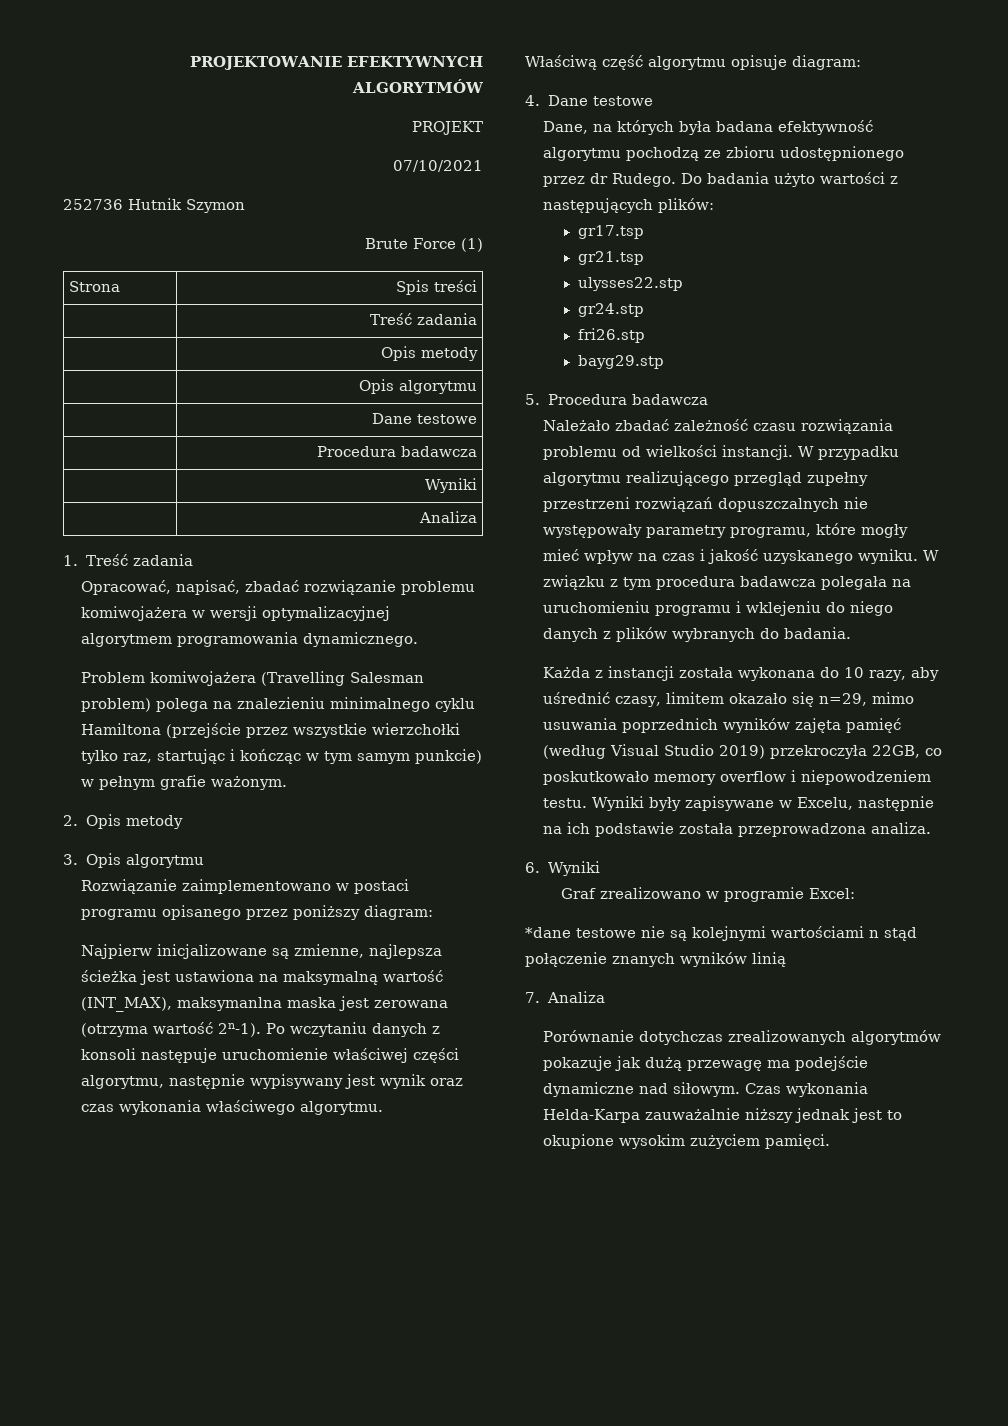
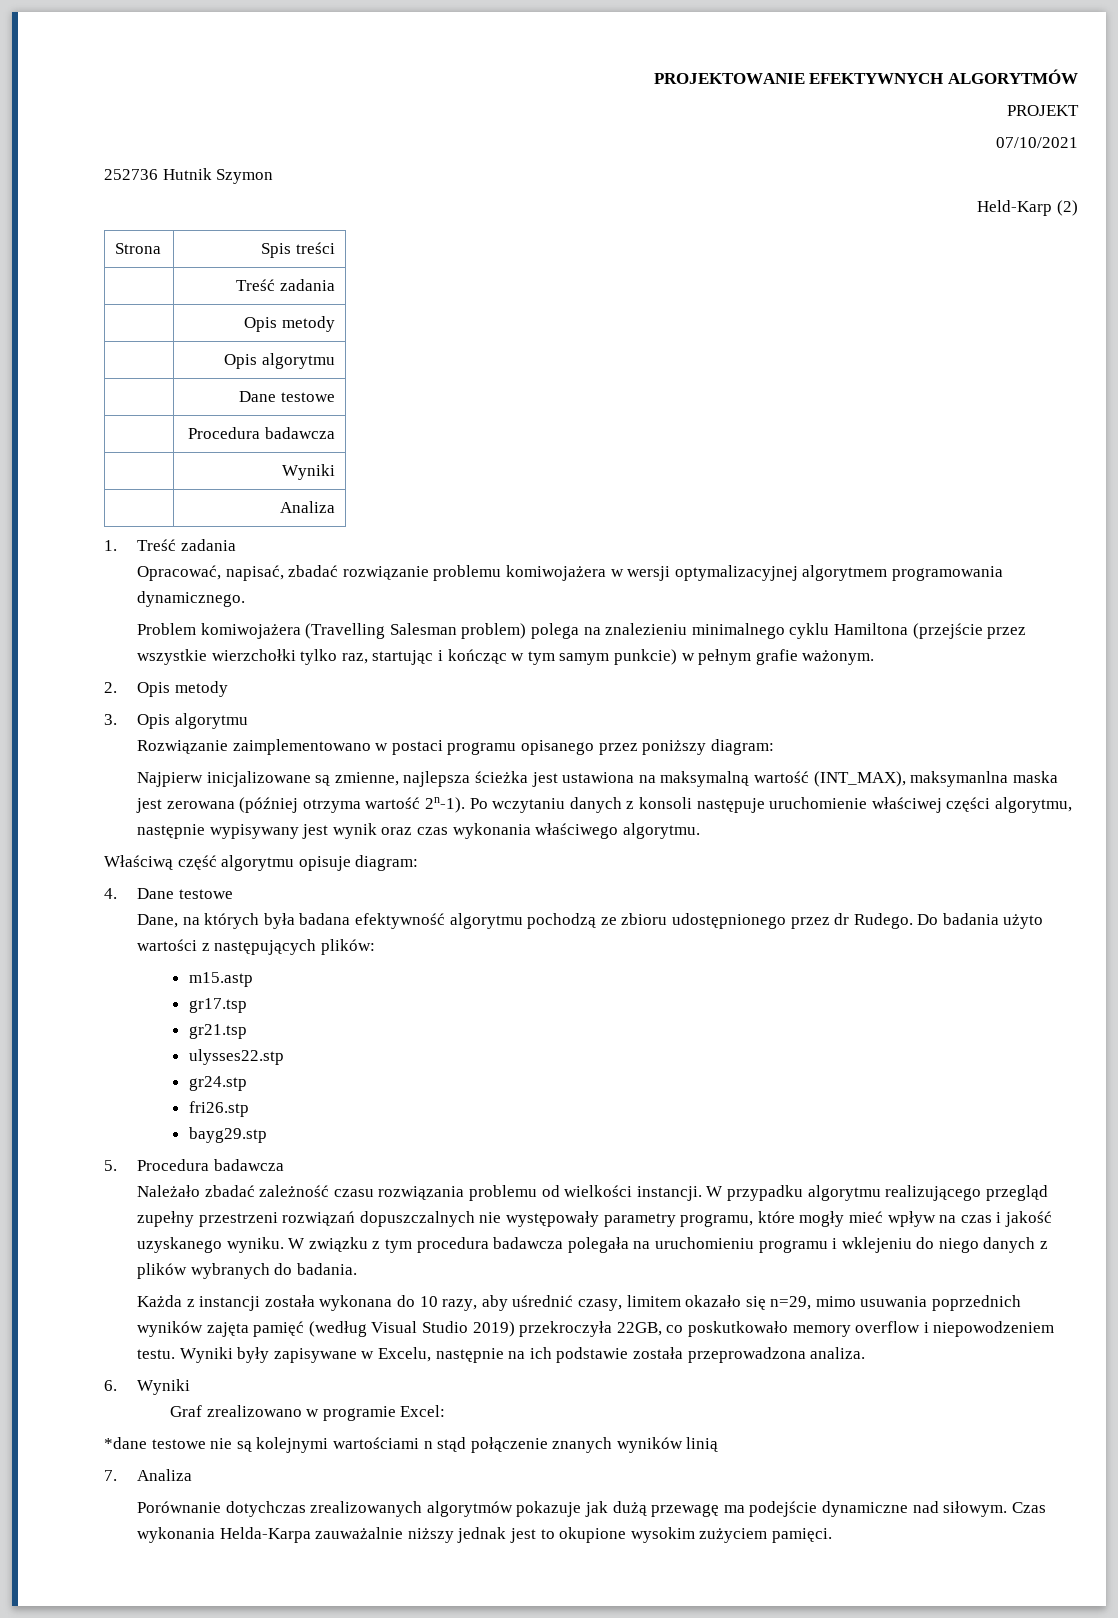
- Brute Force (1)
+ Held-Karp (2)
- Najpierw inicjalizowane są zmienne, najlepsza ścieżka jest ustawiona na maksymalną wartość (INT_MAX), maksymanlna maska jest zerowana (otrzyma wartość 2n-1).
+ Najpierw inicjalizowane są zmienne, najlepsza ścieżka jest ustawiona na maksymalną wartość (INT_MAX), maksymanlna maska jest zerowana (później otrzyma wartość 2n-1).
+ m15.astp

